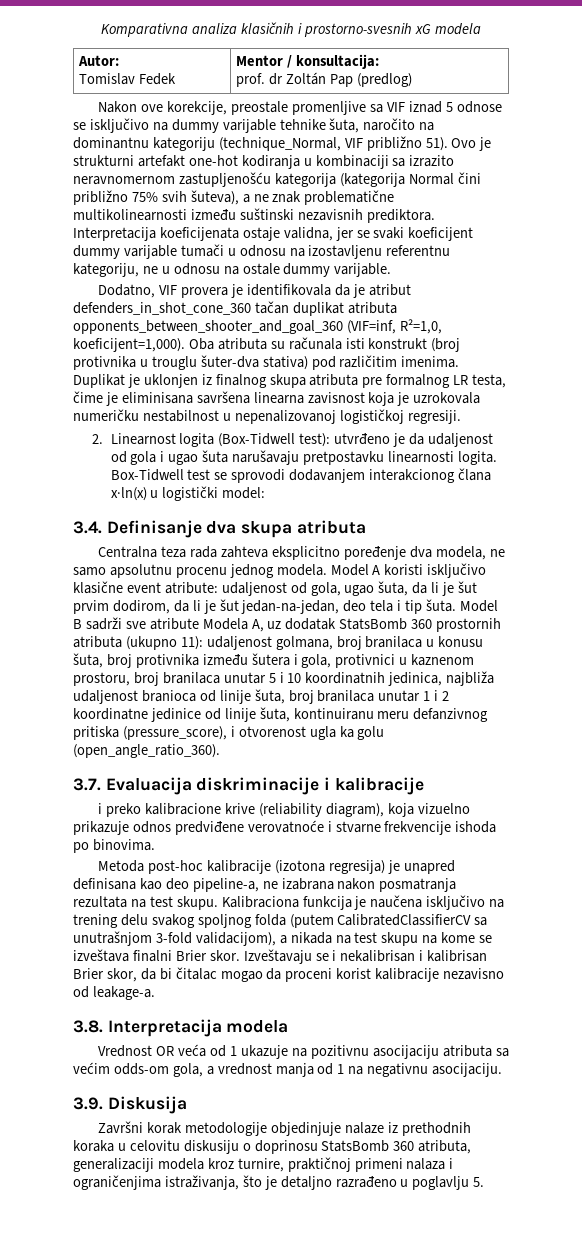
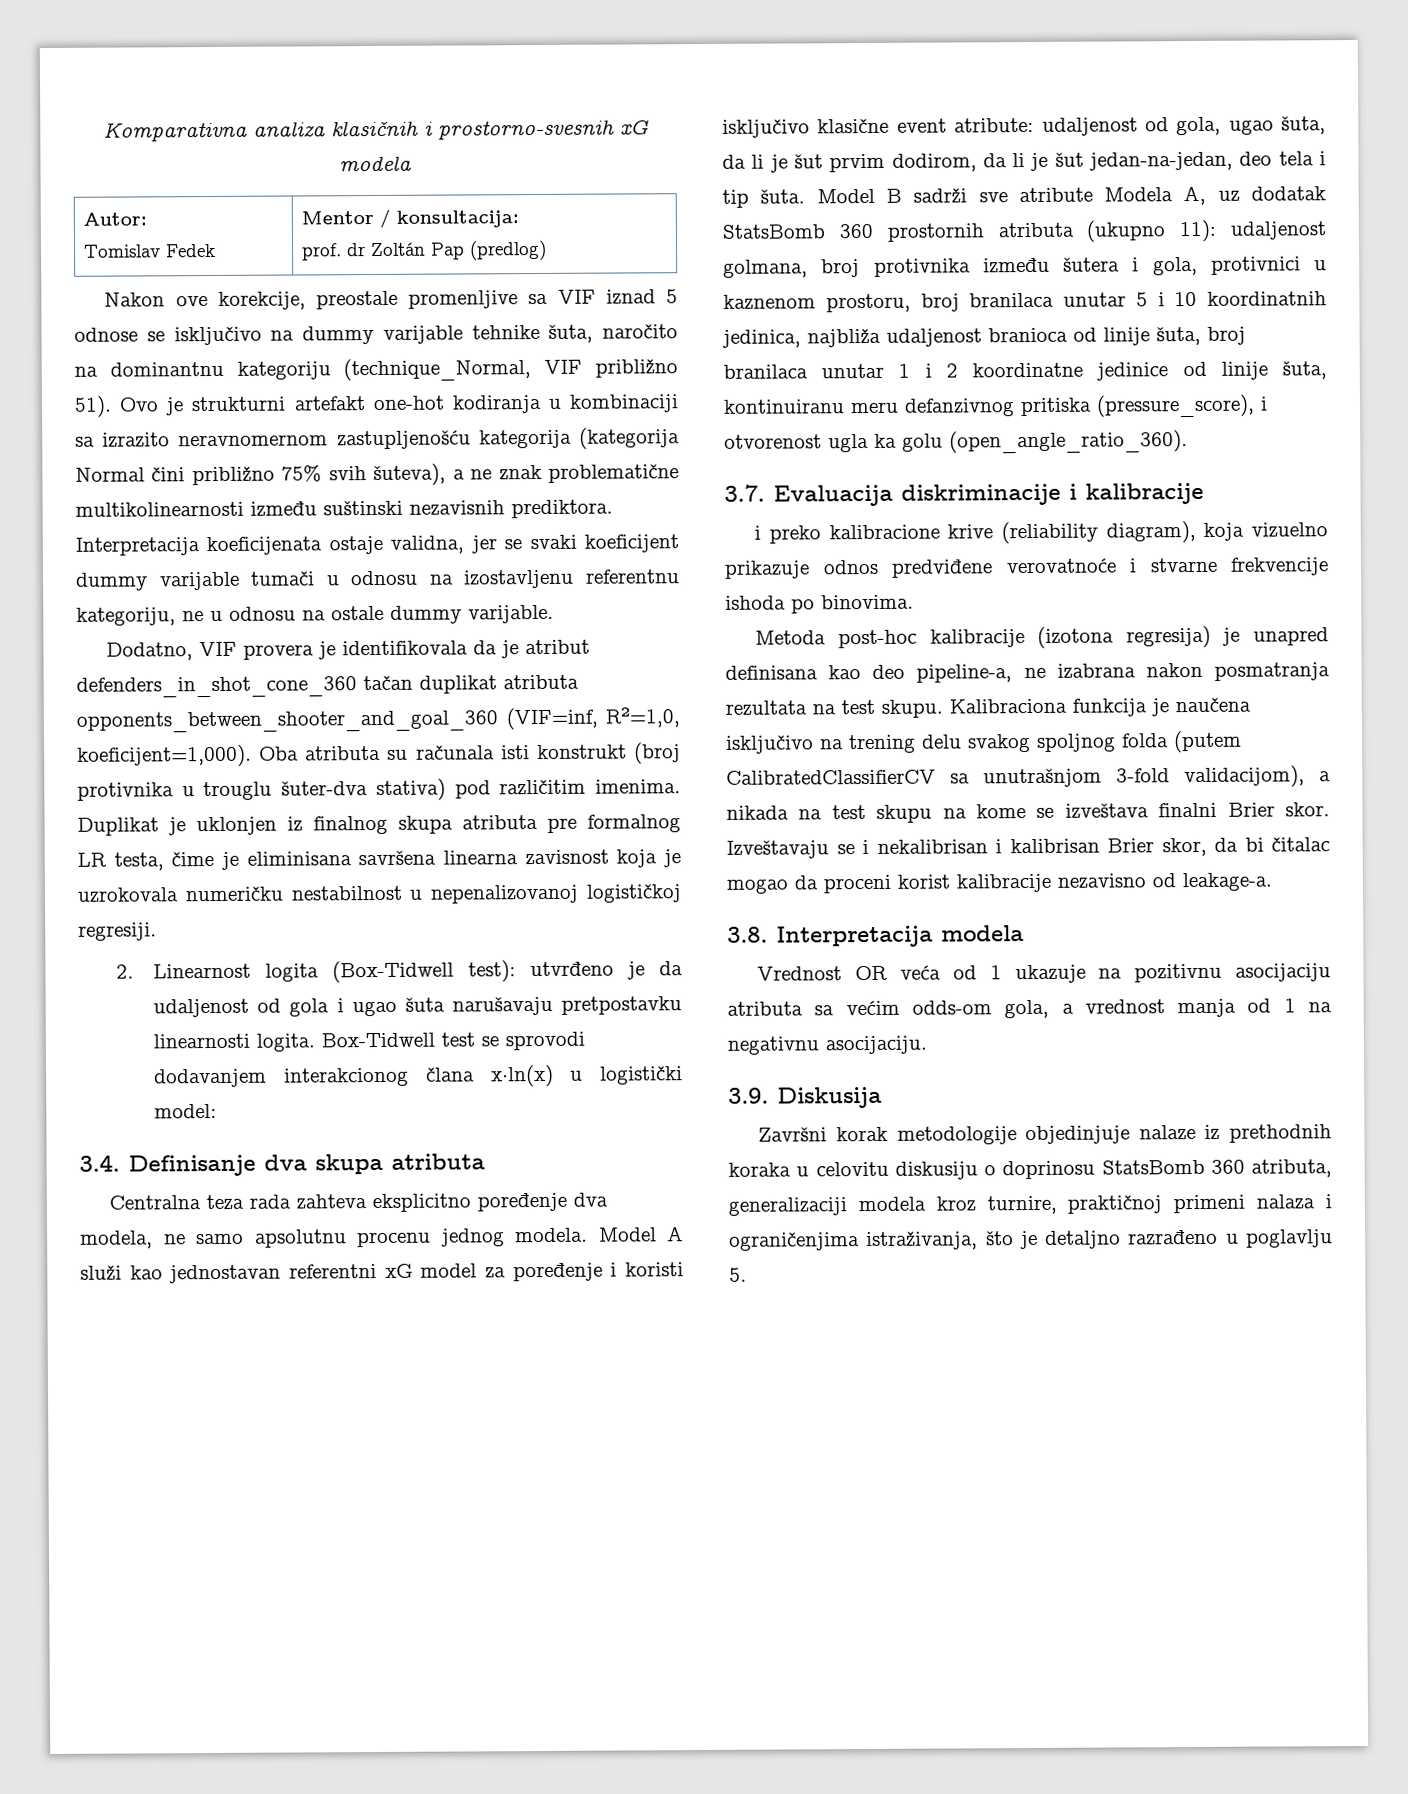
- Model A koristi isključivo klasične event atribute: udaljenost od gola, ugao šuta, da li je šut prvim dodirom, da li je šut jedan-na-jedan, deo tela i tip šuta.
+ Model A služi kao jednostavan referentni xG model za poređenje i koristi isključivo klasične event atribute: udaljenost od gola, ugao šuta, da li je šut prvim dodirom, da li je šut jedan-na-jedan, deo tela i tip šuta.
- udaljenost golmana, broj branilaca u konusu šuta, broj protivnika između šutera i gola, protivnici u kaznenom prostoru, broj branilaca unutar 5 i 10 koordinatnih jedinica, najbliža udaljenost branioca od linije šuta, broj branilaca unutar 1 i 2 koordinatne jedinice od linije šuta, kontinuiranu meru defanzivnog pritiska (pressure_score), i otvorenost ugla ka golu (open_angle_ratio_360).
+ udaljenost golmana, broj protivnika između šutera i gola, protivnici u kaznenom prostoru, broj branilaca unutar 5 i 10 koordinatnih jedinica, najbliža udaljenost branioca od linije šuta, broj branilaca unutar 1 i 2 koordinatne jedinice od linije šuta, kontinuiranu meru defanzivnog pritiska (pressure_score), i otvorenost ugla ka golu (open_angle_ratio_360).

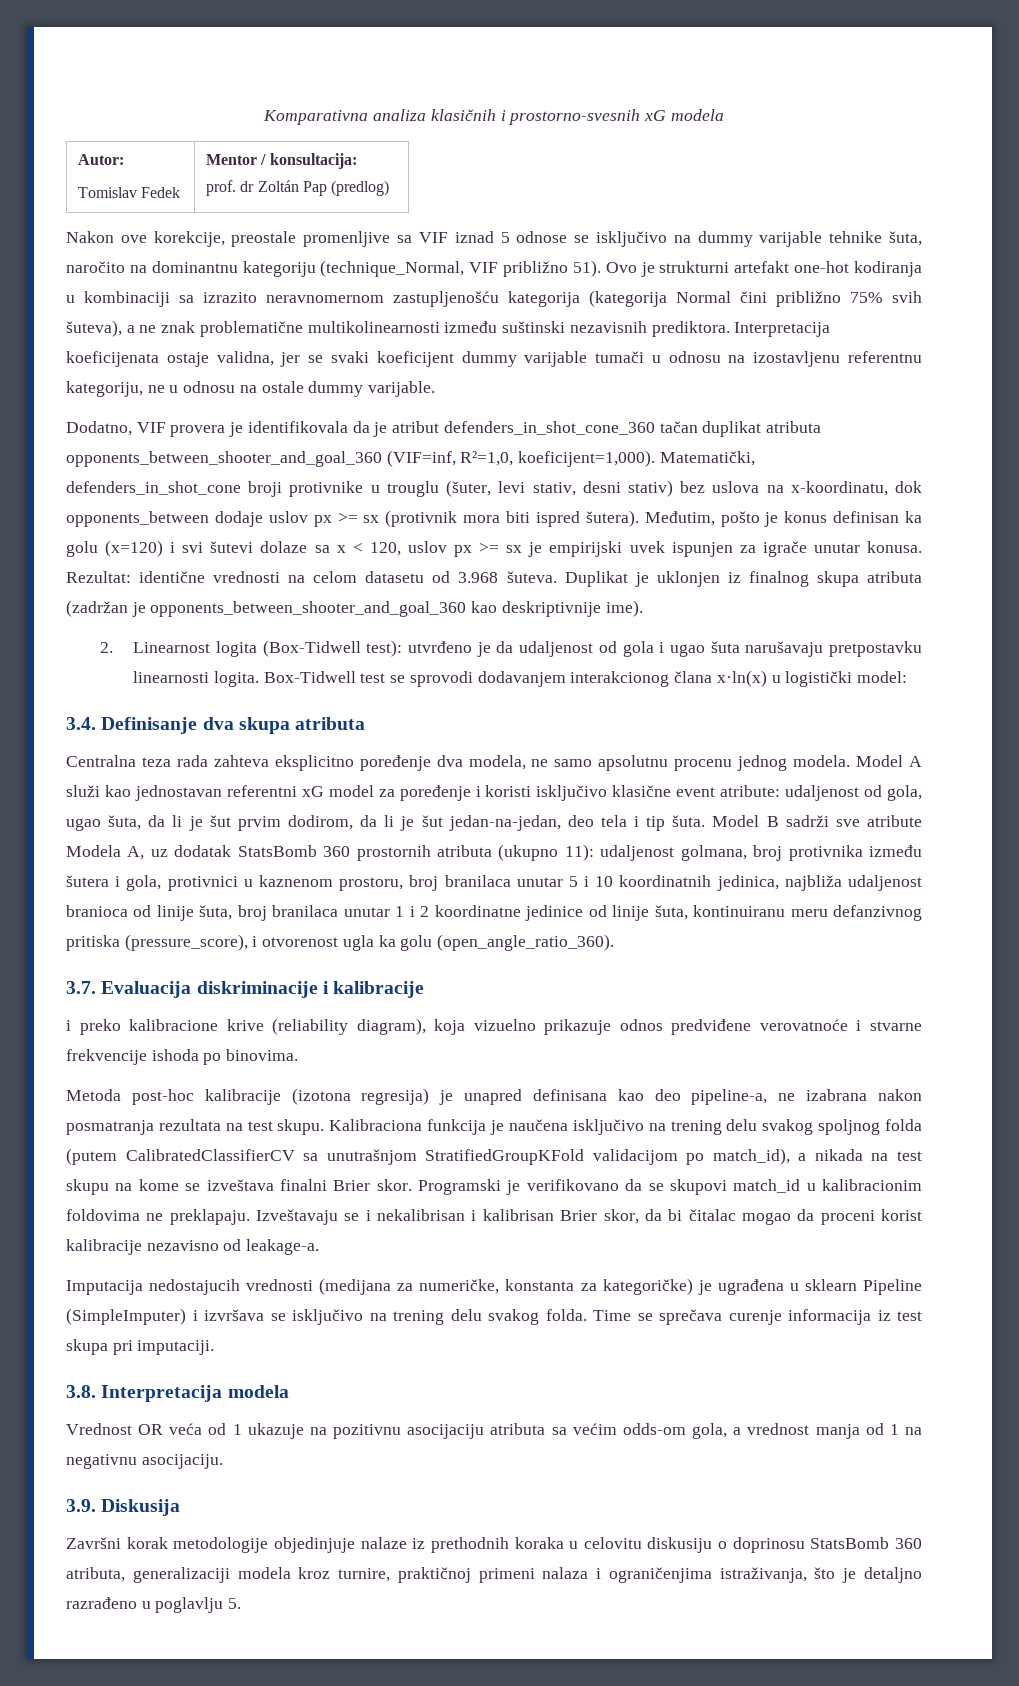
- Oba atributa su računala isti konstrukt (broj protivnika u trouglu šuter-dva stativa) pod različitim imenima.
+ Matematički, defenders_in_shot_cone broji protivnike u trouglu (šuter, levi stativ, desni stativ) bez uslova na x-koordinatu, dok opponents_between dodaje uslov px >= sx (protivnik mora biti ispred šutera). Međutim, pošto je konus definisan ka golu (x=120) i svi šutevi dolaze sa x < 120, uslov px >= sx je empirijski uvek ispunjen za igrače unutar konusa. Rezultat: identične vrednosti na celom datasetu od 3.968 šuteva.
- Duplikat je uklonjen iz finalnog skupa atributa pre formalnog LR testa, čime je eliminisana savršena linearna zavisnost koja je uzrokovala numeričku nestabilnost u nepenalizovanoj logističkoj regresiji.
+ Duplikat je uklonjen iz finalnog skupa atributa (zadržan je opponents_between_shooter_and_goal_360 kao deskriptivnije ime).
- Kalibraciona funkcija je naučena isključivo na trening delu svakog spoljnog folda (putem CalibratedClassifierCV sa unutrašnjom 3-fold validacijom), a nikada na test skupu na kome se izveštava finalni Brier skor.
+ Kalibraciona funkcija je naučena isključivo na trening delu svakog spoljnog folda (putem CalibratedClassifierCV sa unutrašnjom StratifiedGroupKFold validacijom po match_id), a nikada na test skupu na kome se izveštava finalni Brier skor.
+ Programski je verifikovano da se skupovi match_id u kalibracionim foldovima ne preklapaju.
+ Imputacija nedostajucih vrednosti (medijana za numeričke, konstanta za kategoričke) je ugrađena u sklearn Pipeline (SimpleImputer) i izvršava se isključivo na trening delu svakog folda. Time se sprečava curenje informacija iz test skupa pri imputaciji.

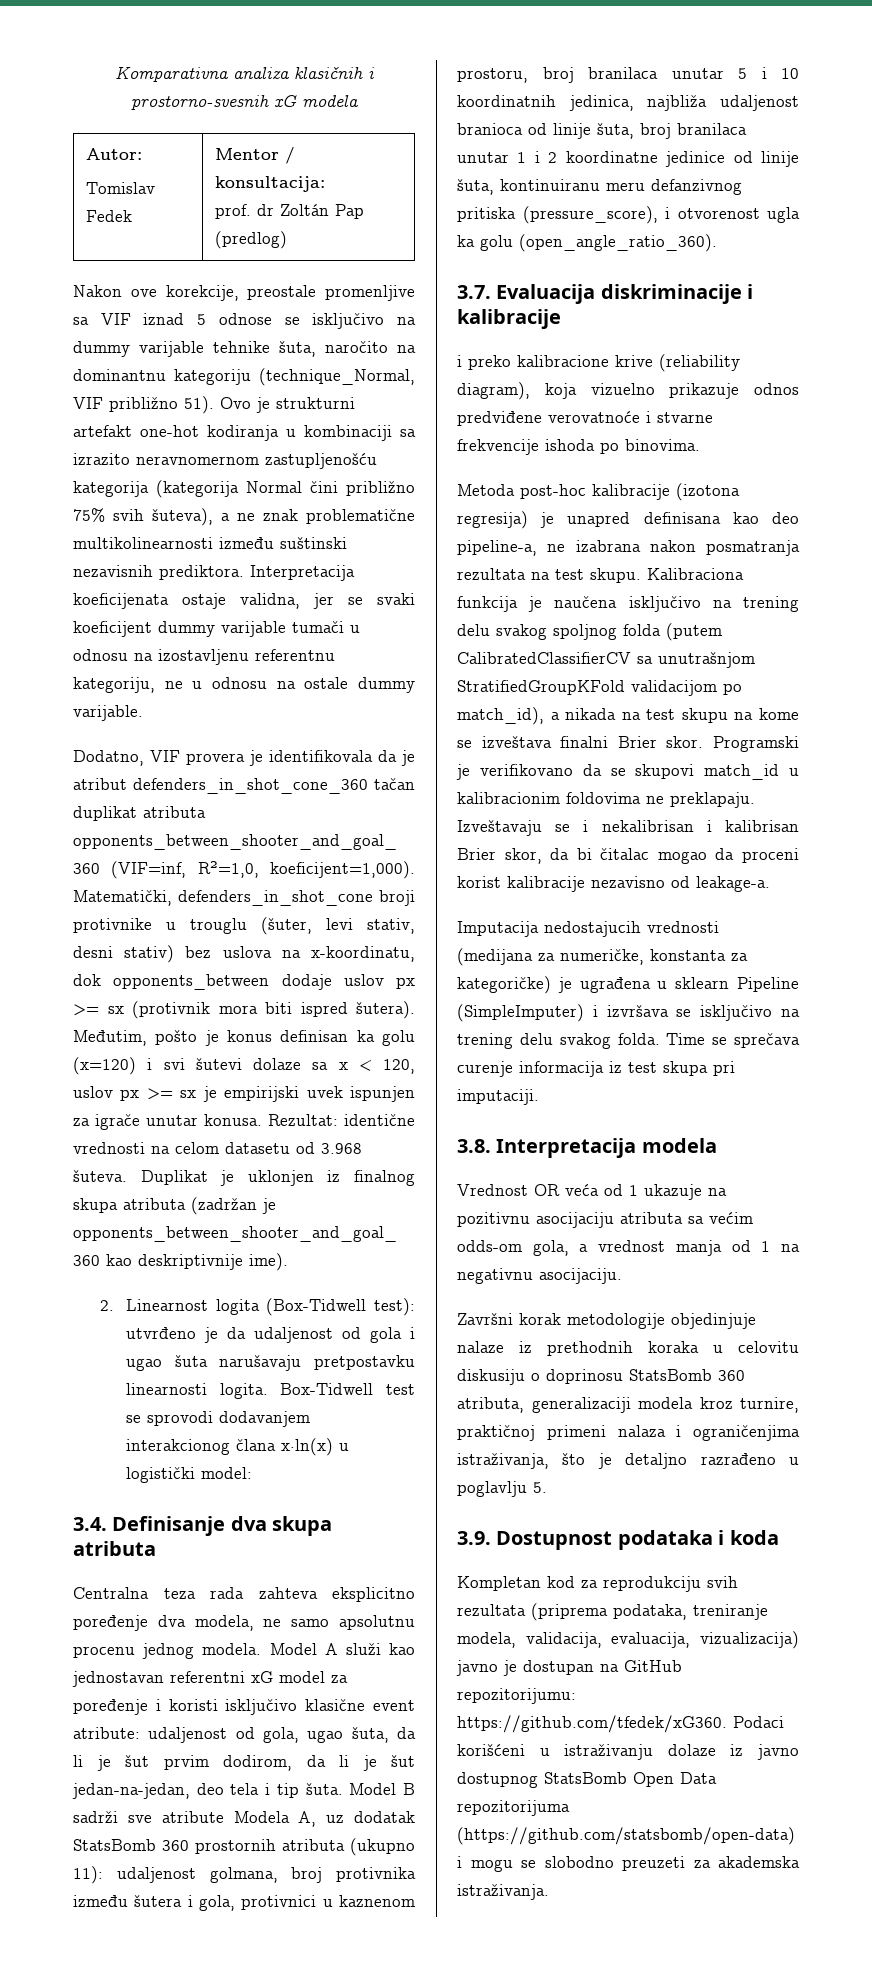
- 3.9. Diskusija
+ 3.9. Dostupnost podataka i koda
+ Kompletan kod za reprodukciju svih rezultata (priprema podataka, treniranje modela, validacija, evaluacija, vizualizacija) javno je dostupan na GitHub repozitorijumu: https://github.com/tfedek/xG360. Podaci korišćeni u istraživanju dolaze iz javno dostupnog StatsBomb Open Data repozitorijuma (https://github.com/statsbomb/open-data) i mogu se slobodno preuzeti za akademska istraživanja.

